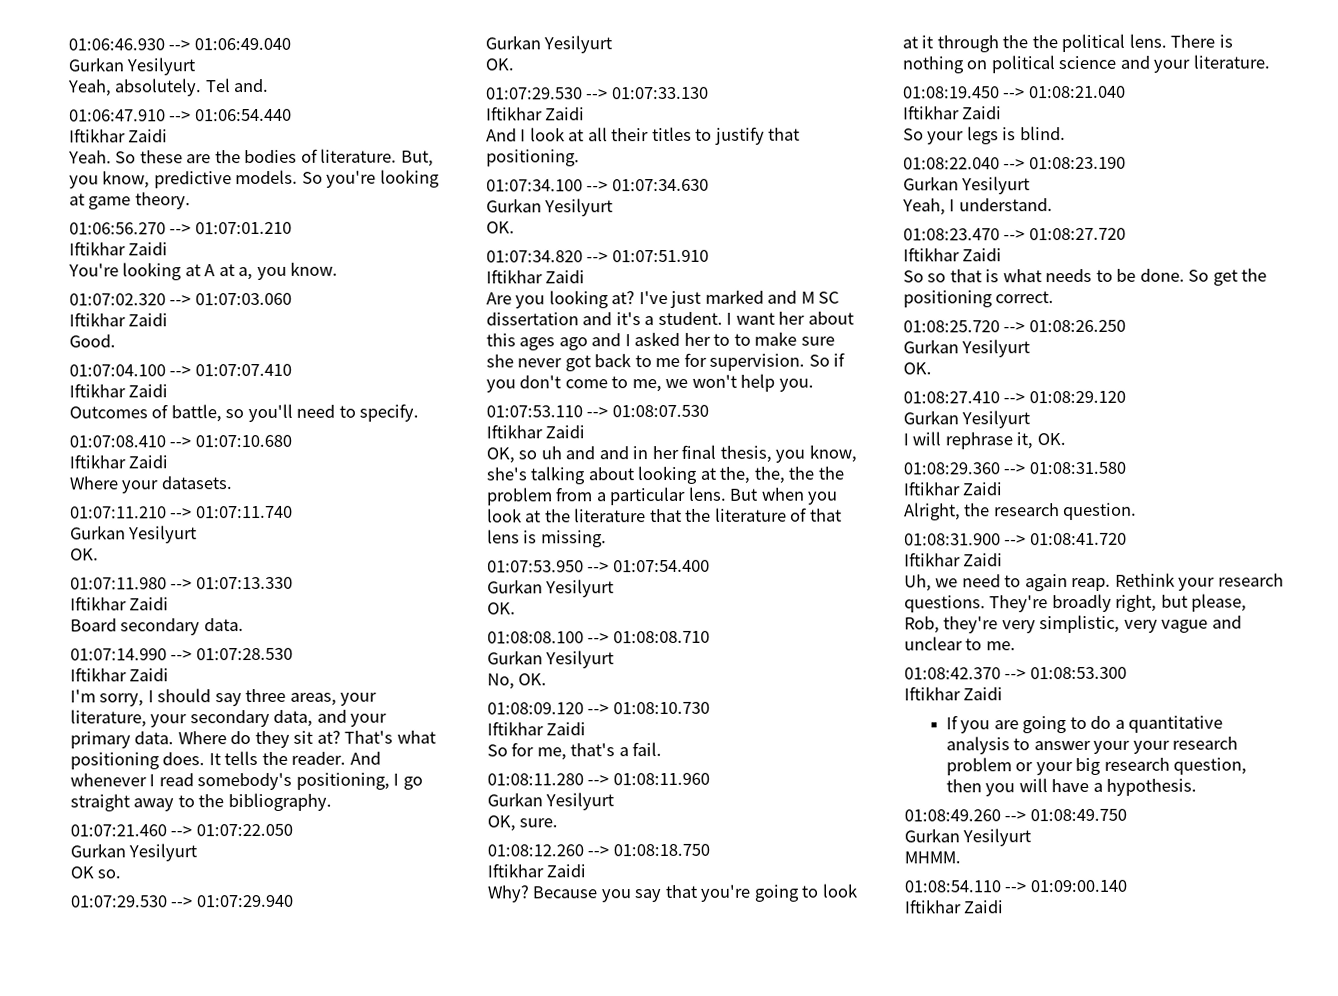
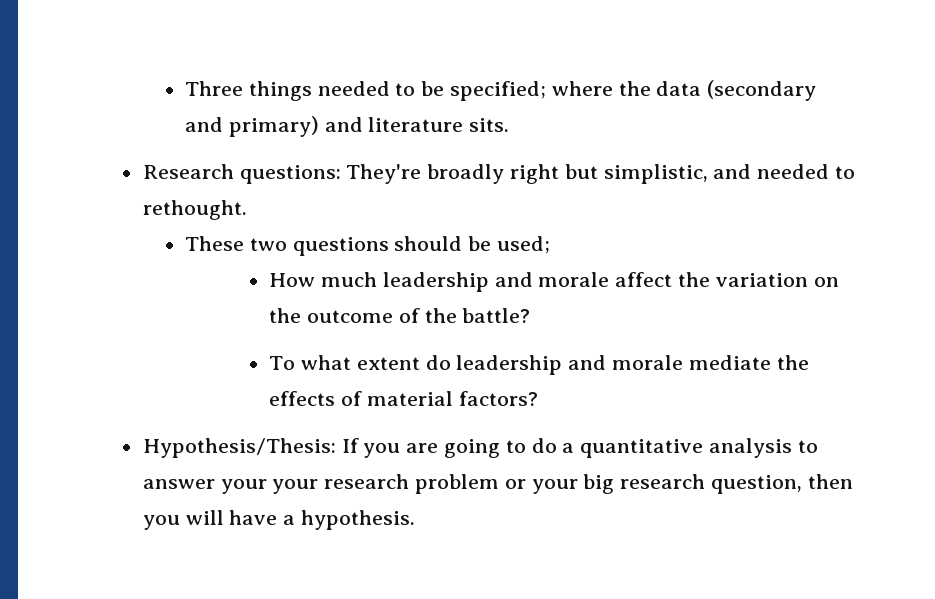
- 01:06:46.930 --> 01:06:49.040
- Gurkan Yesilyurt
- Yeah, absolutely. Tel and.
- 01:06:47.910 --> 01:06:54.440
- Iftikhar Zaidi
- Yeah. So these are the bodies of literature. But, you know, predictive models. So you're looking at game theory.
- 01:06:56.270 --> 01:07:01.210
- Iftikhar Zaidi
- You're looking at A at a, you know.
- 01:07:02.320 --> 01:07:03.060
- Iftikhar Zaidi
- Good.
- 01:07:04.100 --> 01:07:07.410
- Iftikhar Zaidi
- Outcomes of battle, so you'll need to specify.
- 01:07:08.410 --> 01:07:10.680
- Iftikhar Zaidi
- Where your datasets.
- 01:07:11.210 --> 01:07:11.740
- Gurkan Yesilyurt
- OK.
- 01:07:11.980 --> 01:07:13.330
- Iftikhar Zaidi
- Board secondary data.
- 01:07:14.990 --> 01:07:28.530
- Iftikhar Zaidi
- I'm sorry, I should say three areas, your literature, your secondary data, and your primary data. Where do they sit at? That's what positioning does. It tells the reader. And whenever I read somebody's positioning, I go straight away to the bibliography.
- 01:07:21.460 --> 01:07:22.050
- Gurkan Yesilyurt
- OK so.
- 01:07:29.530 --> 01:07:29.940
- Gurkan Yesilyurt
- OK.
- 01:07:29.530 --> 01:07:33.130
- Iftikhar Zaidi
- And I look at all their titles to justify that positioning.
- 01:07:34.100 --> 01:07:34.630
- Gurkan Yesilyurt
- OK.
- 01:07:34.820 --> 01:07:51.910
- Iftikhar Zaidi
- Are you looking at? I've just marked and M SC dissertation and it's a student. I want her about this ages ago and I asked her to to make sure she never got back to me for supervision. So if you don't come to me, we won't help you.
- 01:07:53.110 --> 01:08:07.530
- Iftikhar Zaidi
- OK, so uh and and in her final thesis, you know, she's talking about looking at the, the, the the problem from a particular lens. But when you look at the literature that the literature of that lens is missing.
- 01:07:53.950 --> 01:07:54.400
- Gurkan Yesilyurt
- OK.
- 01:08:08.100 --> 01:08:08.710
- Gurkan Yesilyurt
- No, OK.
- 01:08:09.120 --> 01:08:10.730
- Iftikhar Zaidi
- So for me, that's a fail.
- 01:08:11.280 --> 01:08:11.960
- Gurkan Yesilyurt
- OK, sure.
- 01:08:12.260 --> 01:08:18.750
- Iftikhar Zaidi
- Why? Because you say that you're going to look at it through the the political lens. There is nothing on political science and your literature.
- 01:08:19.450 --> 01:08:21.040
- Iftikhar Zaidi
- So your legs is blind.
- 01:08:22.040 --> 01:08:23.190
- Gurkan Yesilyurt
- Yeah, I understand.
- 01:08:23.470 --> 01:08:27.720
- Iftikhar Zaidi
- So so that is what needs to be done. So get the positioning correct.
- 01:08:25.720 --> 01:08:26.250
- Gurkan Yesilyurt
- OK.
- 01:08:27.410 --> 01:08:29.120
- Gurkan Yesilyurt
- I will rephrase it, OK.
- 01:08:29.360 --> 01:08:31.580
- Iftikhar Zaidi
- Alright, the research question.
- 01:08:31.900 --> 01:08:41.720
- Iftikhar Zaidi
- Uh, we need to again reap. Rethink your research questions. They're broadly right, but please, Rob, they're very simplistic, very vague and unclear to me.
- 01:08:42.370 --> 01:08:53.300
- Iftikhar Zaidi
- If you are going to do a quantitative analysis to answer your your research problem or your big research question, then you will have a hypothesis.
+ Three things needed to be specified; where the data (secondary and primary) and literature sits.
+ Research questions: They're broadly right but simplistic, and needed to rethought.
+ These two questions should be used;
+ How much leadership and morale affect the variation on the outcome of the battle?
+ To what extent do leadership and morale mediate the effects of material factors?
+ Hypothesis/Thesis: If you are going to do a quantitative analysis to answer your your research problem or your big research question, then you will have a hypothesis.
- 01:08:49.260 --> 01:08:49.750
- Gurkan Yesilyurt
- MHMM.
- 01:08:54.110 --> 01:09:00.140
- Iftikhar Zaidi

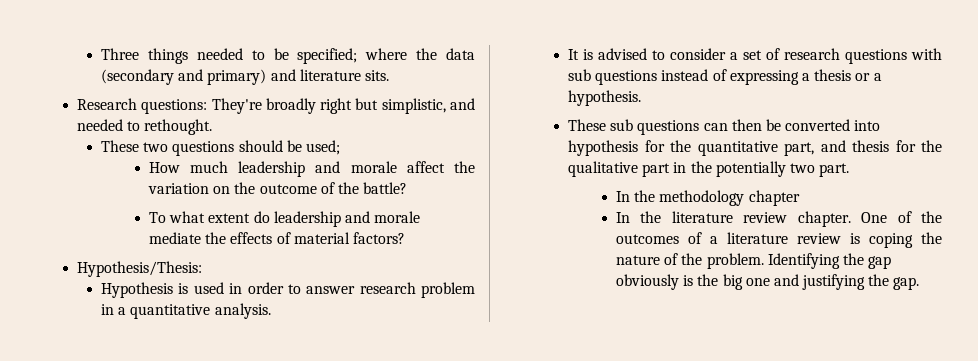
- Hypothesis/Thesis: If you are going to do a quantitative analysis to answer your your research problem or your big research question, then you will have a hypothesis.
+ Hypothesis/Thesis:
+ Hypothesis is used in order to answer research problem in a quantitative analysis.
+ It is advised to consider a set of research questions with sub questions instead of expressing a thesis or a hypothesis.
+ These sub questions can then be converted into hypothesis for the quantitative part, and thesis for the qualitative part in the potentially two part.
+ In the methodology chapter
+ In the literature review chapter. One of the outcomes of a literature review is coping the nature of the problem. Identifying the gap obviously is the big one and justifying the gap.

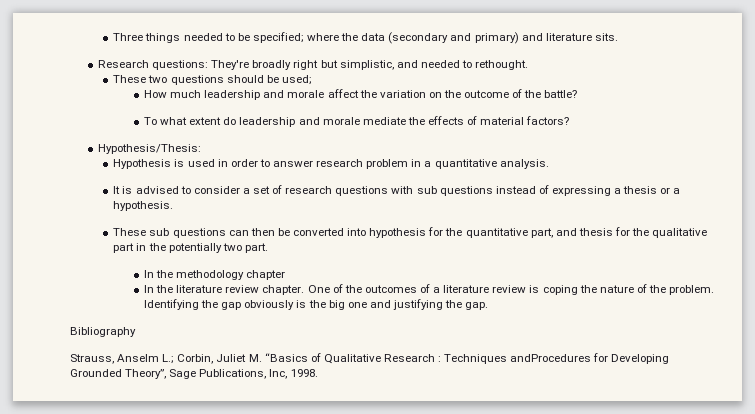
+ Bibliography
+ Strauss, Anselm L.; Corbin, Juliet M. “Basics of Qualitative Research : Techniques andProcedures for Developing Grounded Theory”, Sage Publications, Inc, 1998.

